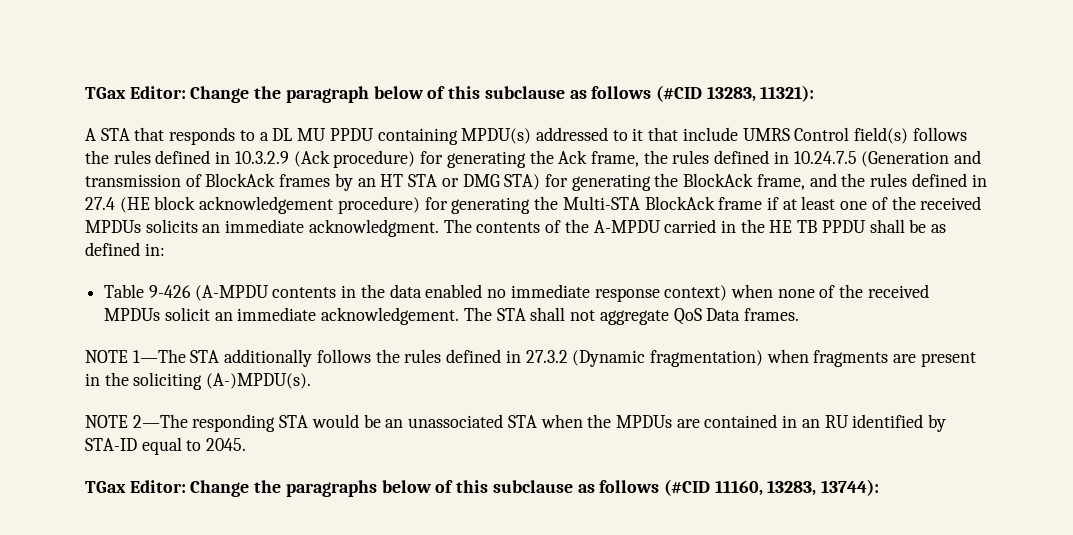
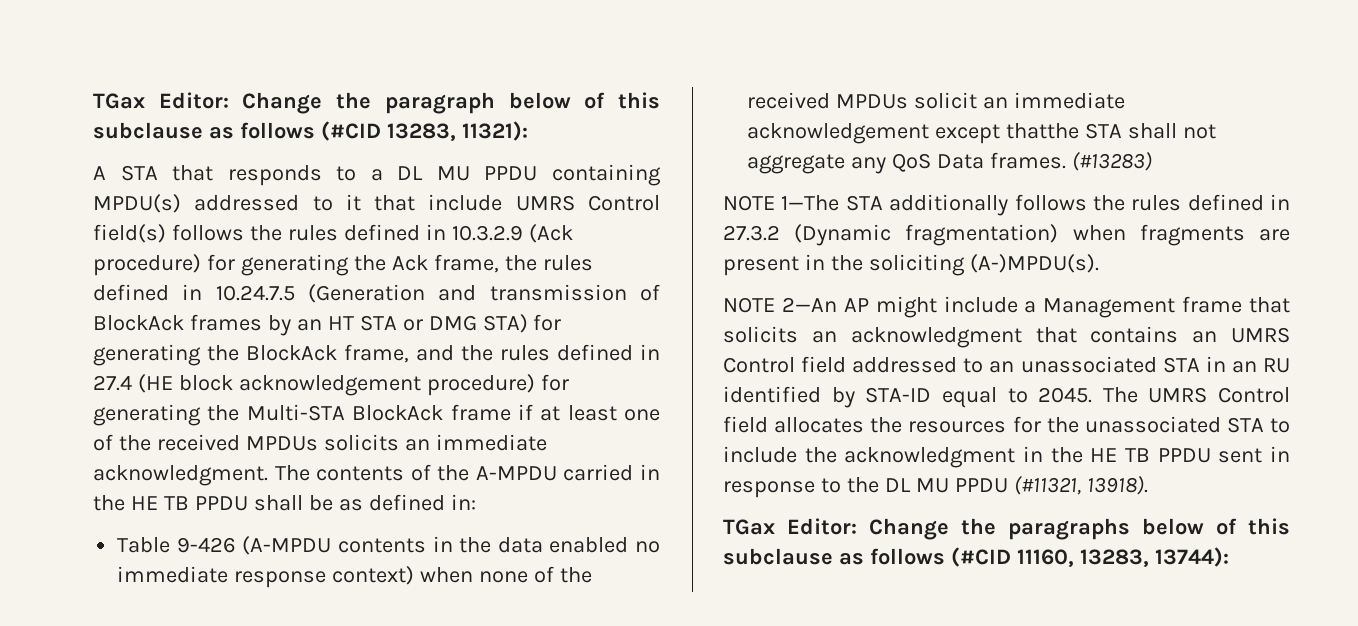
- Table 9-426 (A-MPDU contents in the data enabled no immediate response context) when none of the received MPDUs solicit an immediate acknowledgement. The STA shall not aggregate QoS Data frames.
+ Table 9-426 (A-MPDU contents in the data enabled no immediate response context) when none of the received MPDUs solicit an immediate acknowledgement except thatthe STA shall not aggregate any QoS Data frames. (#13283)
- NOTE 2—The responding STA would be an unassociated STA when the MPDUs are contained in an RU identified by STA-ID equal to 2045.
+ NOTE 2—An AP might include a Management frame that solicits an acknowledgment that contains an UMRS Control field addressed to an unassociated STA in an RU identified by STA-ID equal to 2045. The UMRS Control field allocates the resources for the unassociated STA to include the acknowledgment in the HE TB PPDU sent in response to the DL MU PPDU (#11321, 13918).

